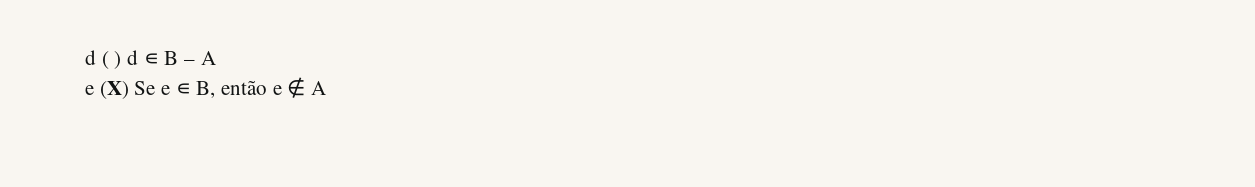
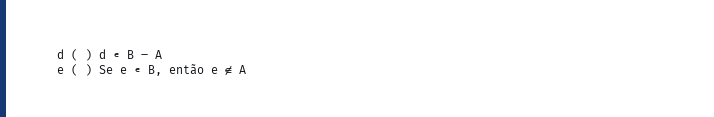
- e (X) Se e ∊ B, então e ∉ A
+ e ( ) Se e ∊ B, então e ∉ A

